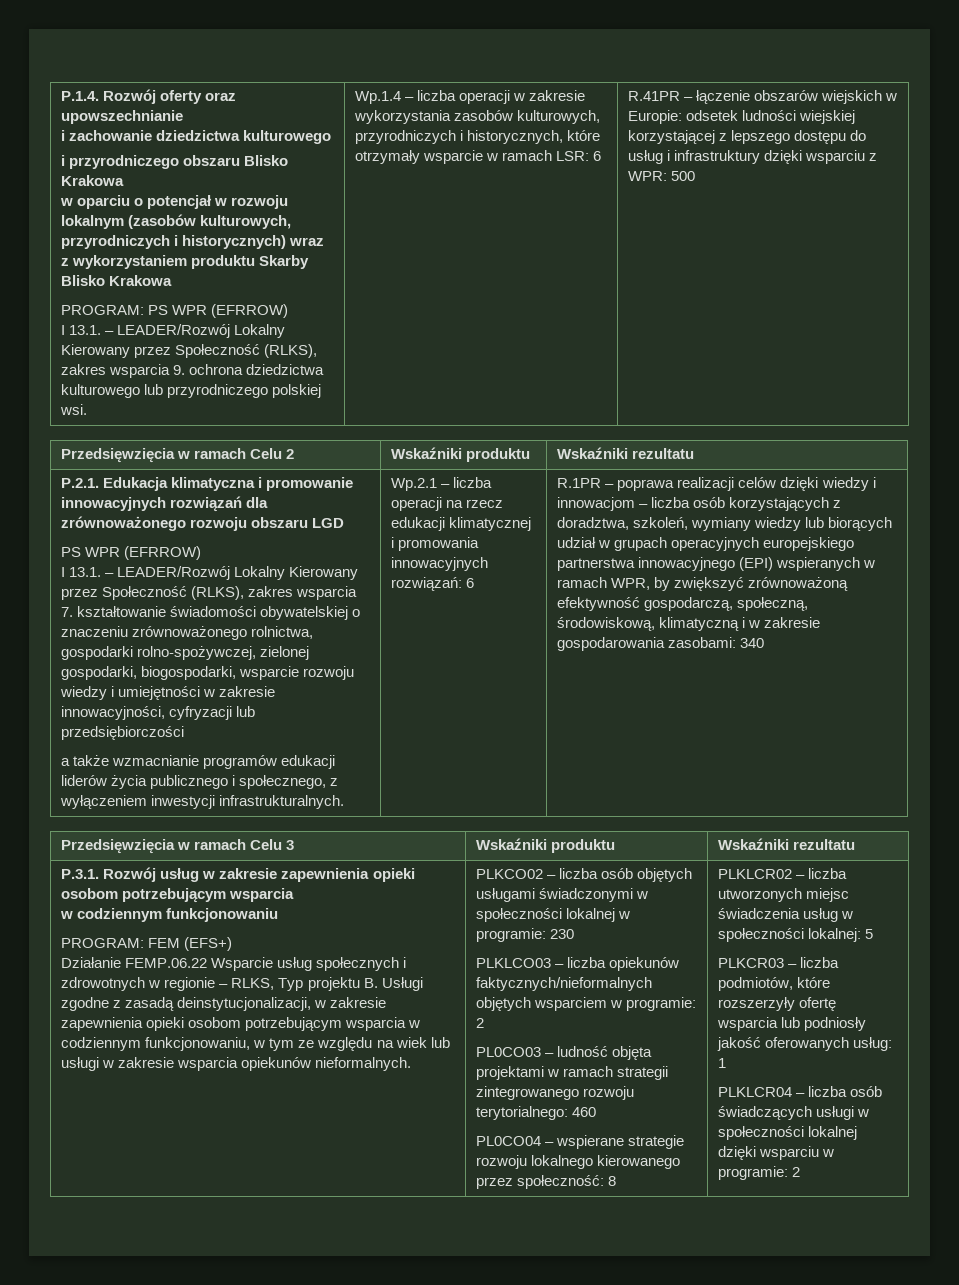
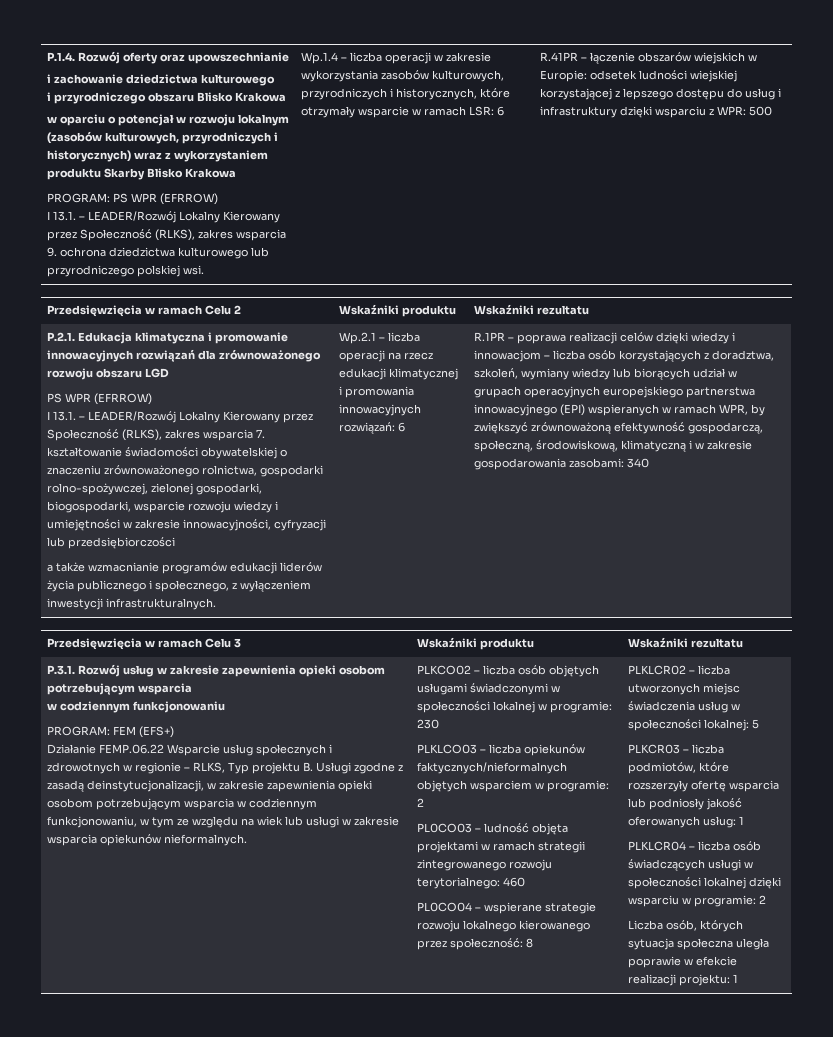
+ Liczba osób, których sytuacja społeczna uległa poprawie w efekcie realizacji projektu: 1

